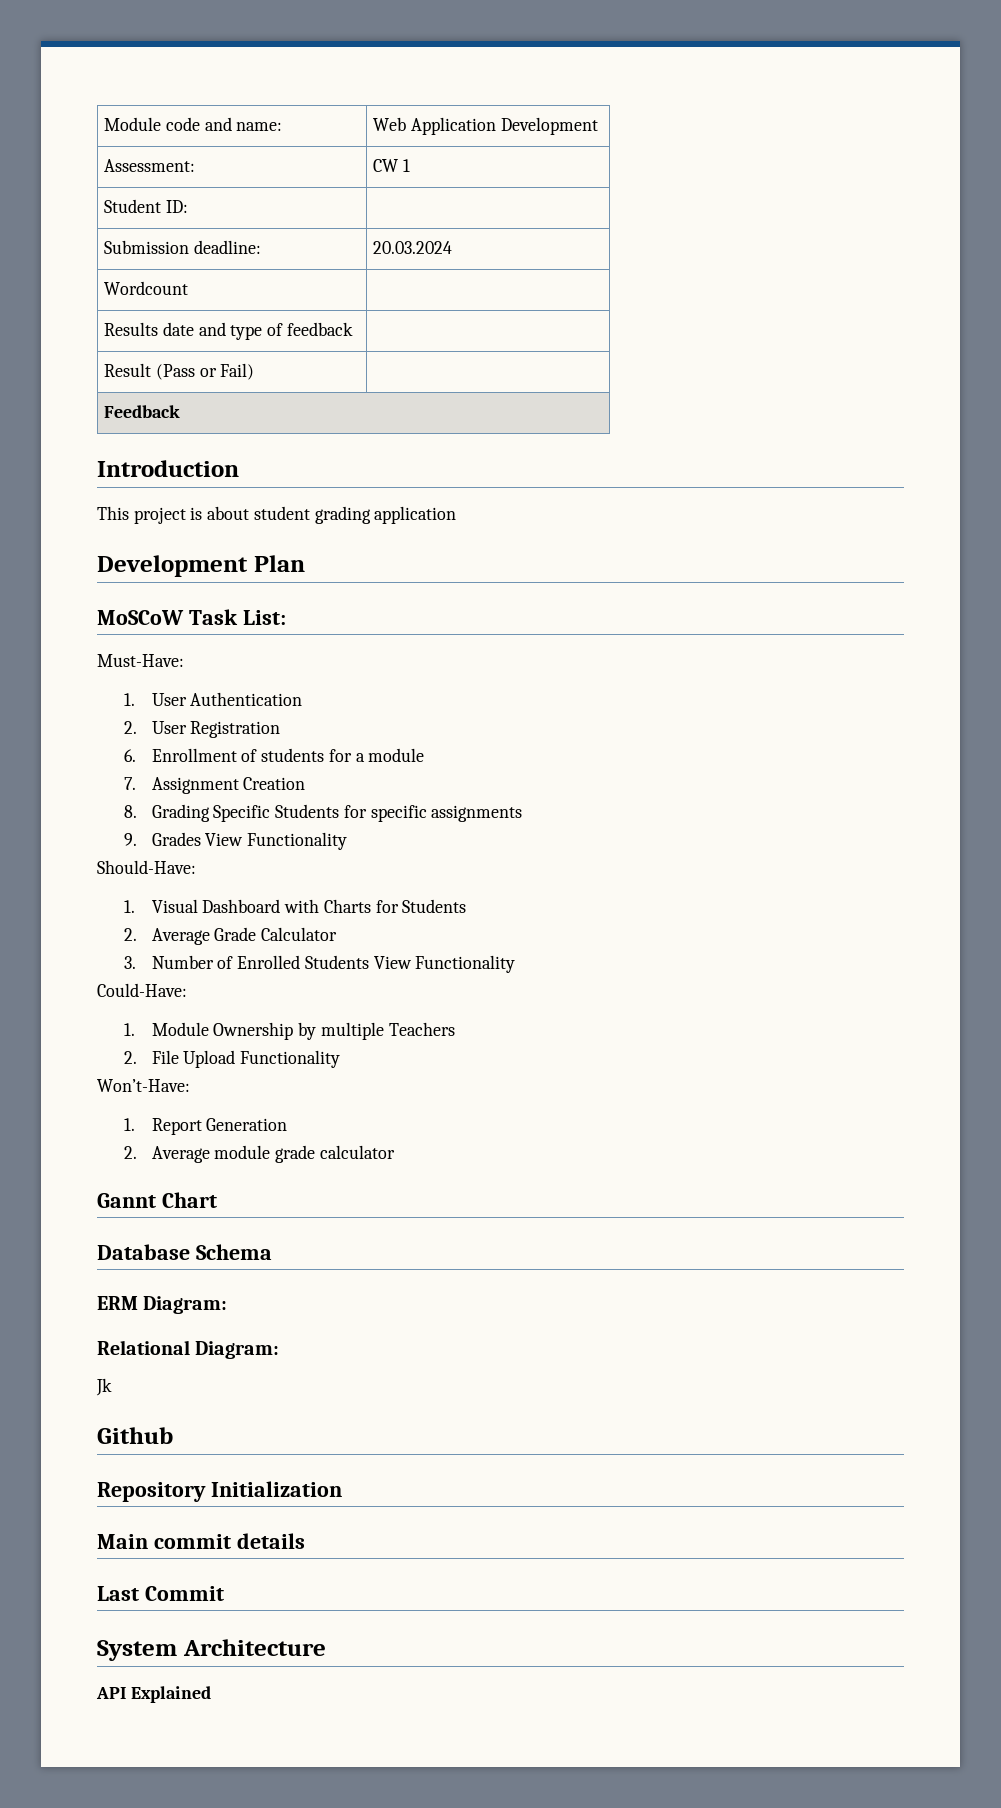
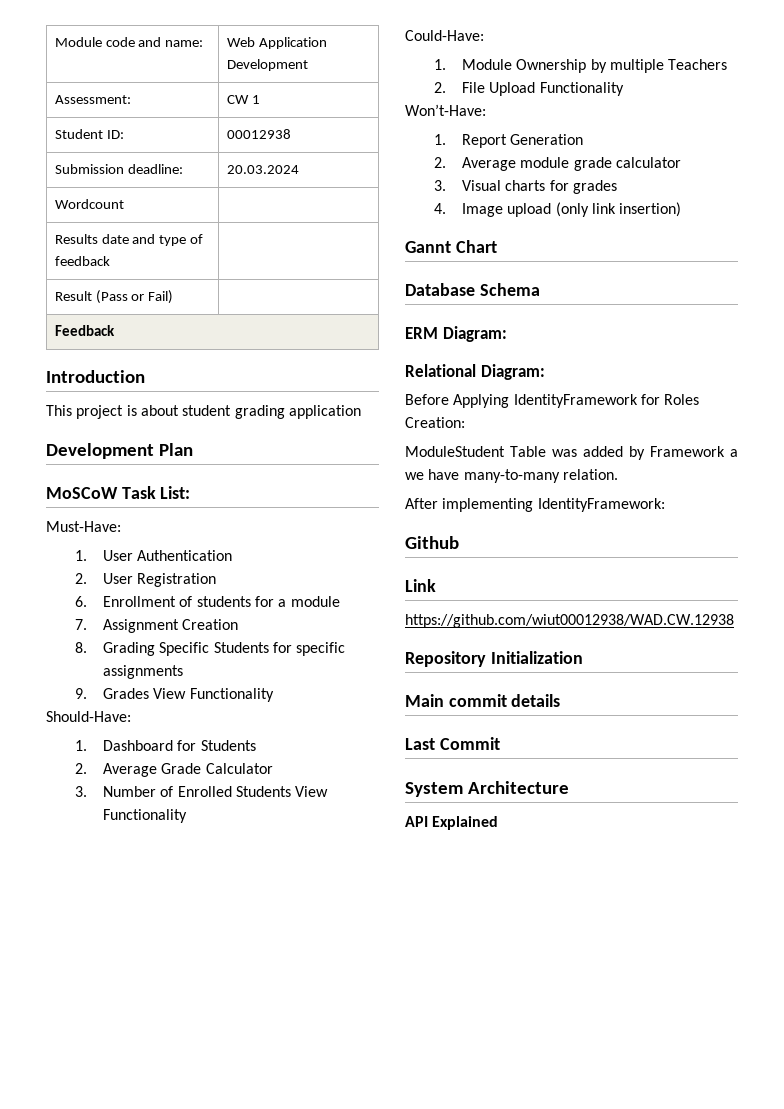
- Student ID: |
+ Student ID: | 00012938
- 1. Visual Dashboard with Charts for Students
+ 1. Dashboard for Students
+ 3. Visual charts for grades
+ 4. Image upload (only link insertion)
- Jk
+ Before Applying IdentityFramework for Roles Creation:
+ ModuleStudent Table was added by Framework a we have many-to-many relation.
+ After implementing IdentityFramework:
+ Link
+ https://github.com/wiut00012938/WAD.CW.12938

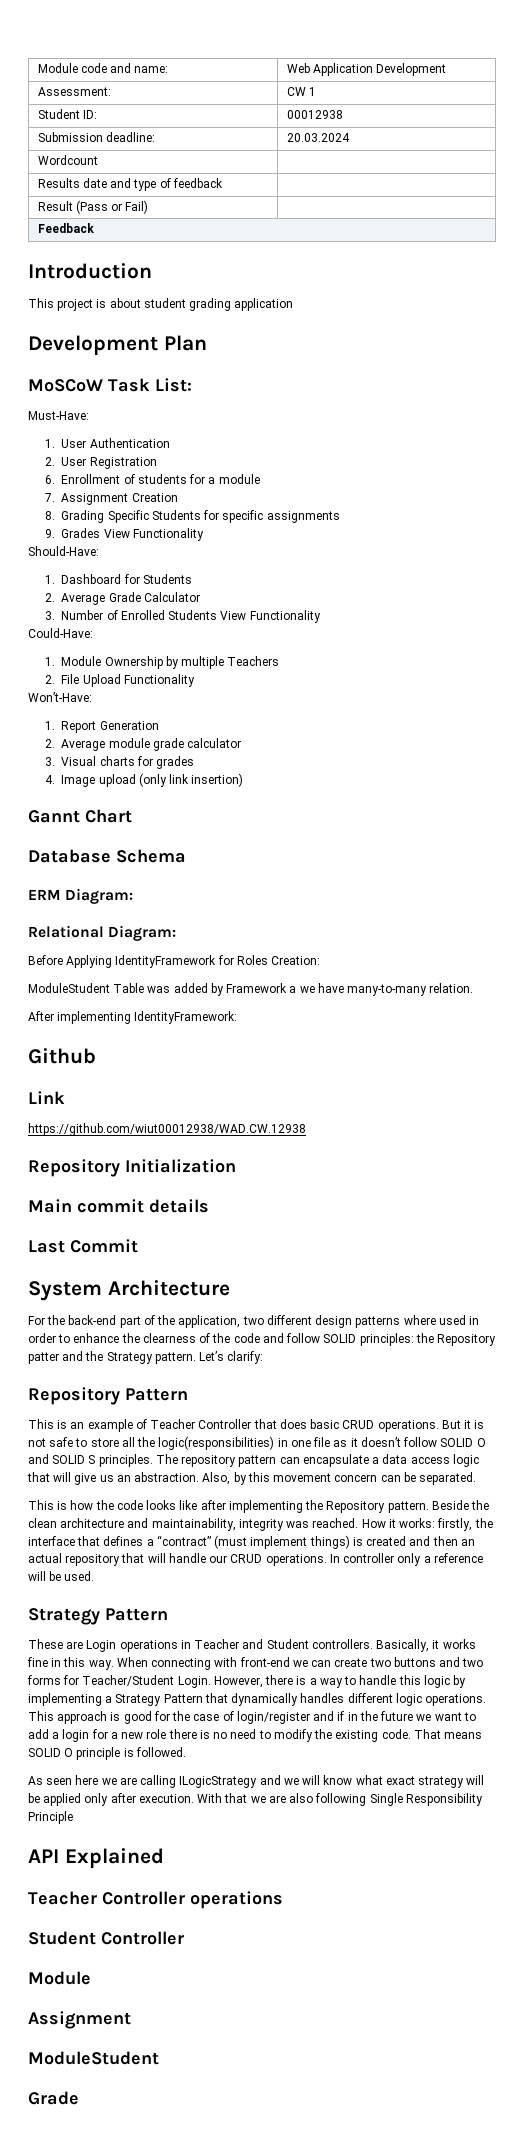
+ For the back-end part of the application, two different design patterns where used in order to enhance the clearness of the code and follow SOLID principles: the Repository patter and the Strategy pattern. Let’s clarify:
+ Repository Pattern
+ This is an example of Teacher Controller that does basic CRUD operations. But it is not safe to store all the logic(responsibilities) in one file as it doesn’t follow SOLID O and SOLID S principles. The repository pattern can encapsulate a data access logic that will give us an abstraction. Also, by this movement concern can be separated.
+ This is how the code looks like after implementing the Repository pattern. Beside the clean architecture and maintainability, integrity was reached. How it works: firstly, the interface that defines a “contract” (must implement things) is created and then an actual repository that will handle our CRUD operations. In controller only a reference will be used.
+ Strategy Pattern
+ These are Login operations in Teacher and Student controllers. Basically, it works fine in this way. When connecting with front-end we can create two buttons and two forms for Teacher/Student Login. However, there is a way to handle this logic by implementing a Strategy Pattern that dynamically handles different logic operations. This approach is good for the case of login/register and if in the future we want to add a login for a new role there is no need to modify the existing code. That means SOLID O principle is followed.
+ As seen here we are calling ILogicStrategy and we will know what exact strategy will be applied only after execution. With that we are also following Single Responsibility Principle
  API Explained
+ Teacher Controller operations
+ Student Controller
+ Module
+ Assignment
+ ModuleStudent
+ Grade

